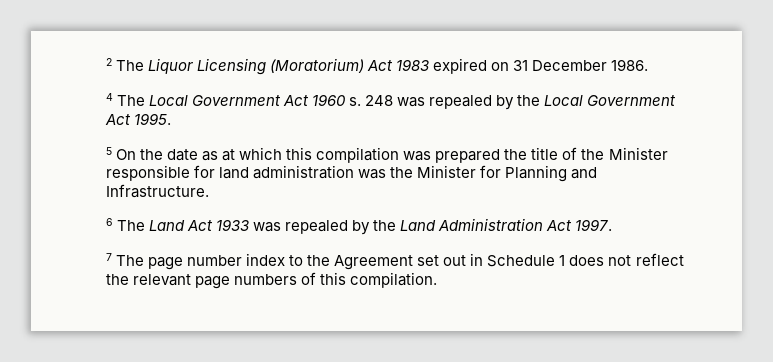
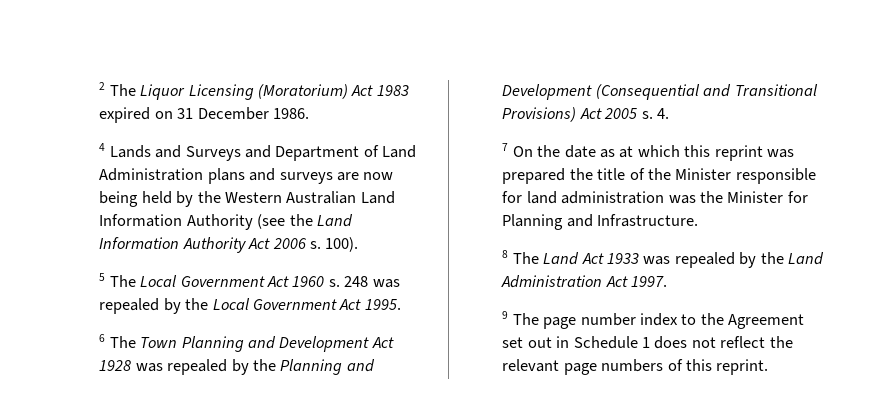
- 4 The Local Government Act 1960 s.
+ 4 Lands and Surveys and Department of Land Administration plans and surveys are now being held by the Western Australian Land Information Authority (see the Land Information Authority Act 2006 s. 100).
+ 5 The Local Government Act 1960 s.
- 5 On the date as at which this compilation was prepared the title of the Minister responsible for land administration was the Minister for Planning and Infrastructure.
+ 6 The Town Planning and Development Act 1928 was repealed by the Planning and Development (Consequential and Transitional Provisions) Act 2005 s. 4.
+ 7 On the date as at which this reprint was prepared the title of the Minister responsible for land administration was the Minister for Planning and Infrastructure.
- 6 The Land Act 1933 was repealed by the Land Administration Act 1997.
+ 8 The Land Act 1933 was repealed by the Land Administration Act 1997.
- 7 The page number index to the Agreement set out in Schedule 1 does not reflect the relevant page numbers of this compilation.
+ 9 The page number index to the Agreement set out in Schedule 1 does not reflect the relevant page numbers of this reprint.

